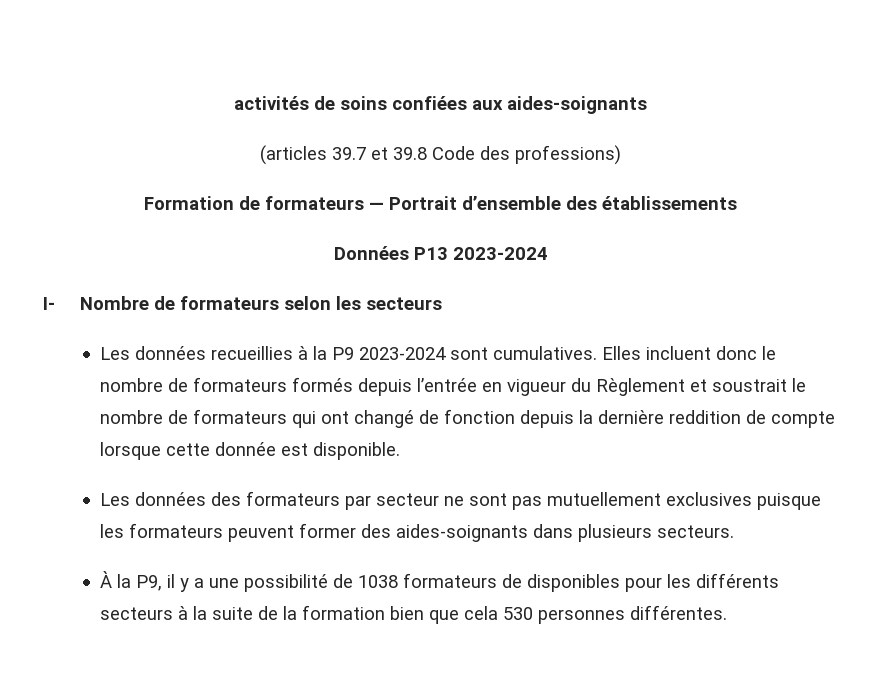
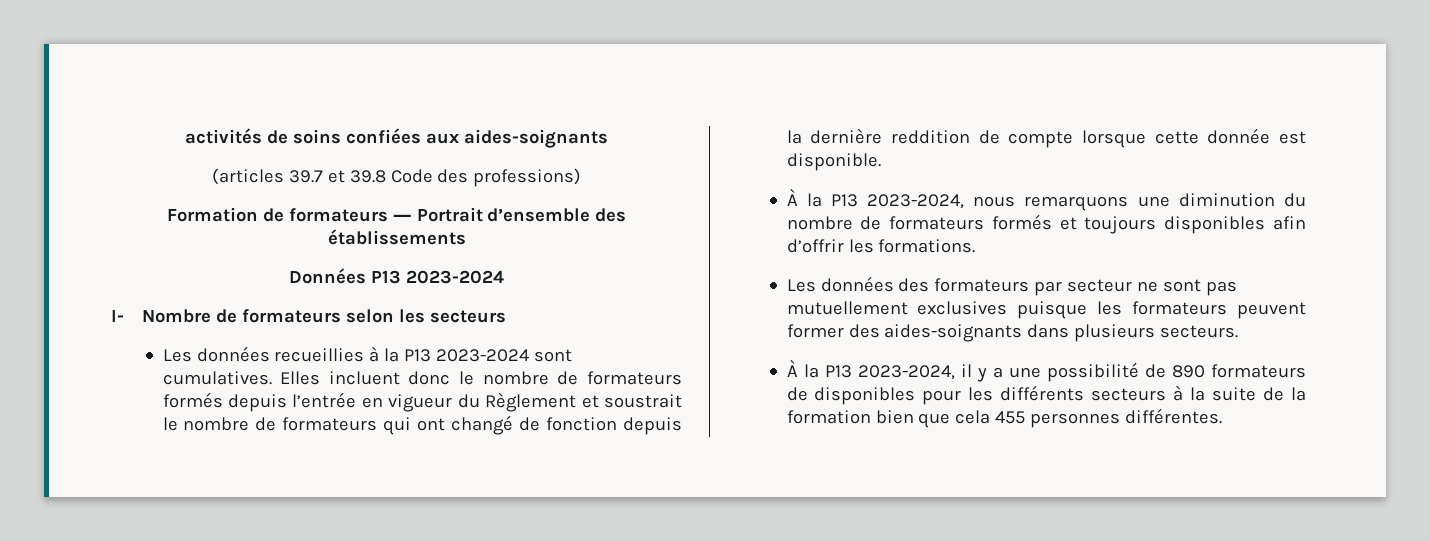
- Les données recueillies à la P9 2023-2024 sont cumulatives.
+ Les données recueillies à la P13 2023-2024 sont cumulatives.
+ À la P13 2023-2024, nous remarquons une diminution du nombre de formateurs formés et toujours disponibles afin d’offrir les formations.
- À la P9, il y a une possibilité de 1038 formateurs de disponibles pour les différents secteurs à la suite de la formation bien que cela 530 personnes différentes.
+ À la P13 2023-2024, il y a une possibilité de 890 formateurs de disponibles pour les différents secteurs à la suite de la formation bien que cela 455 personnes différentes.

